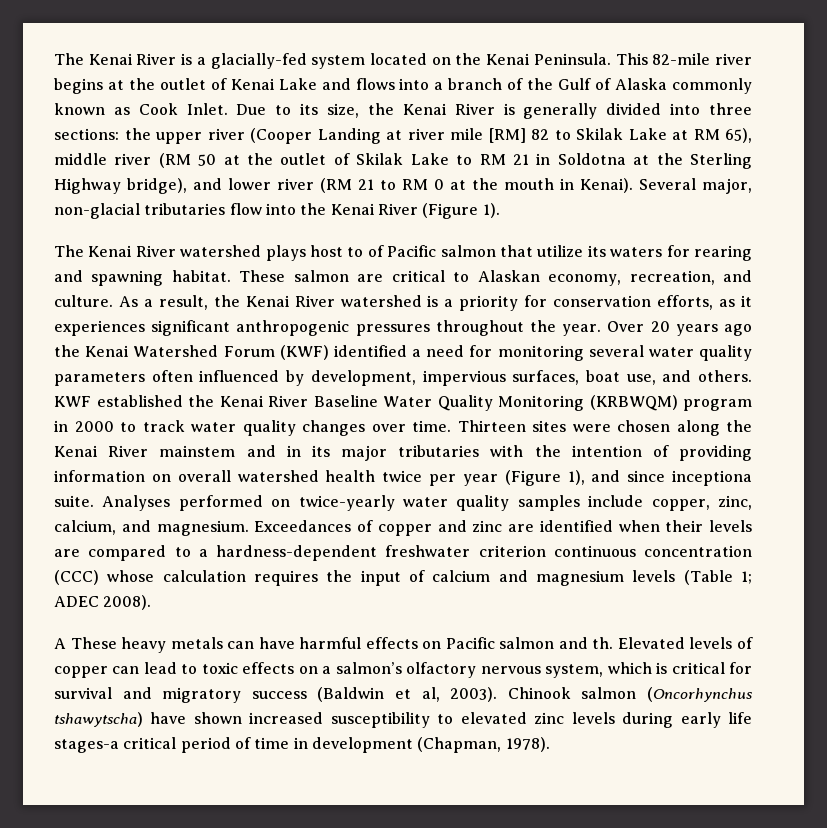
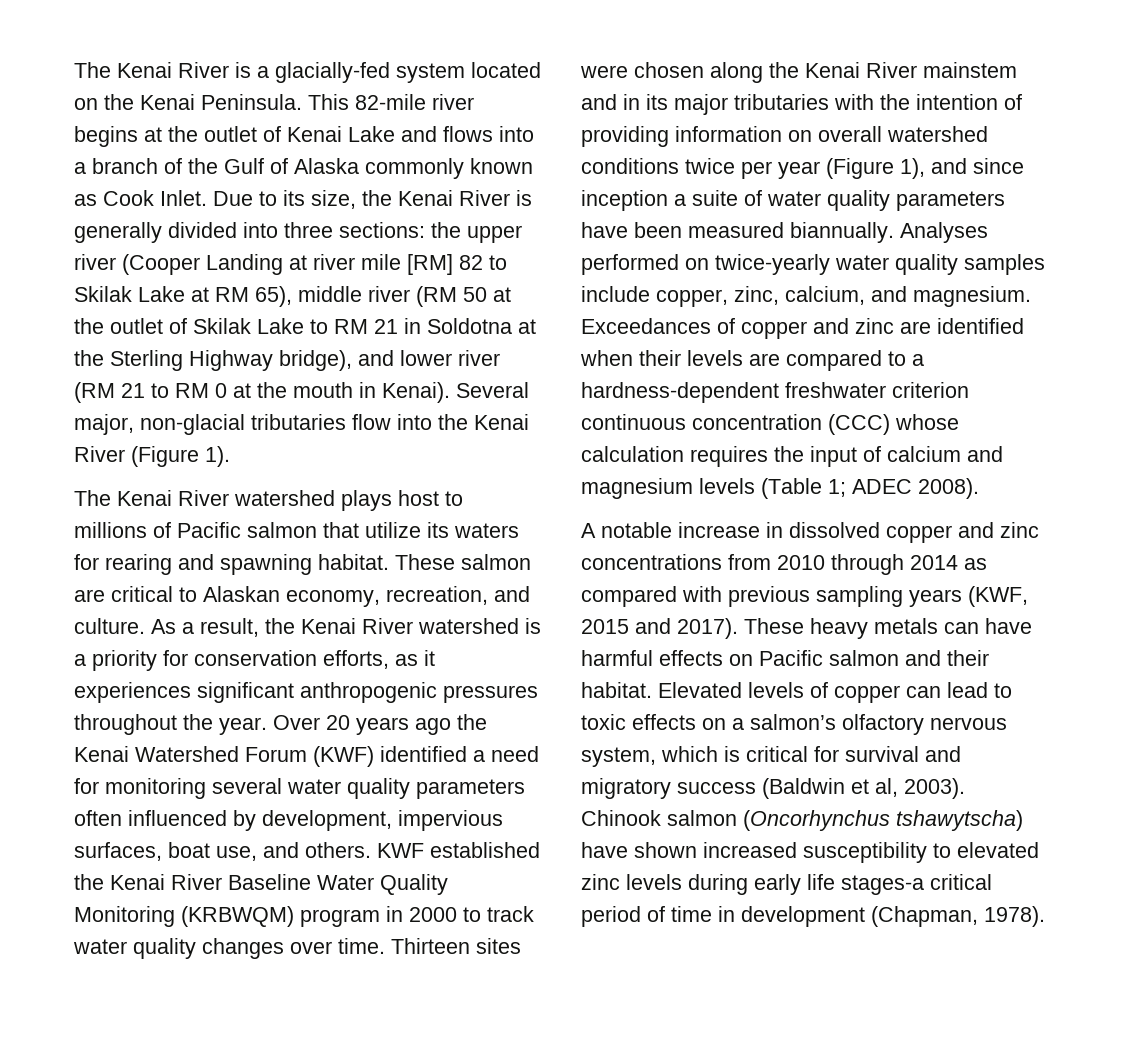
- The Kenai River watershed plays host to of Pacific salmon that utilize its waters for rearing and spawning habitat.
+ The Kenai River watershed plays host to millions of Pacific salmon that utilize its waters for rearing and spawning habitat.
- Thirteen sites were chosen along the Kenai River mainstem and in its major tributaries with the intention of providing information on overall watershed health twice per year (Figure 1), and since inceptiona suite.
+ Thirteen sites were chosen along the Kenai River mainstem and in its major tributaries with the intention of providing information on overall watershed conditions twice per year (Figure 1), and since inception a suite of water quality parameters have been measured biannually.
- A These heavy metals can have harmful effects on Pacific salmon and th.
+ A notable increase in dissolved copper and zinc concentrations from 2010 through 2014 as compared with previous sampling years (KWF, 2015 and 2017). These heavy metals can have harmful effects on Pacific salmon and their habitat.

